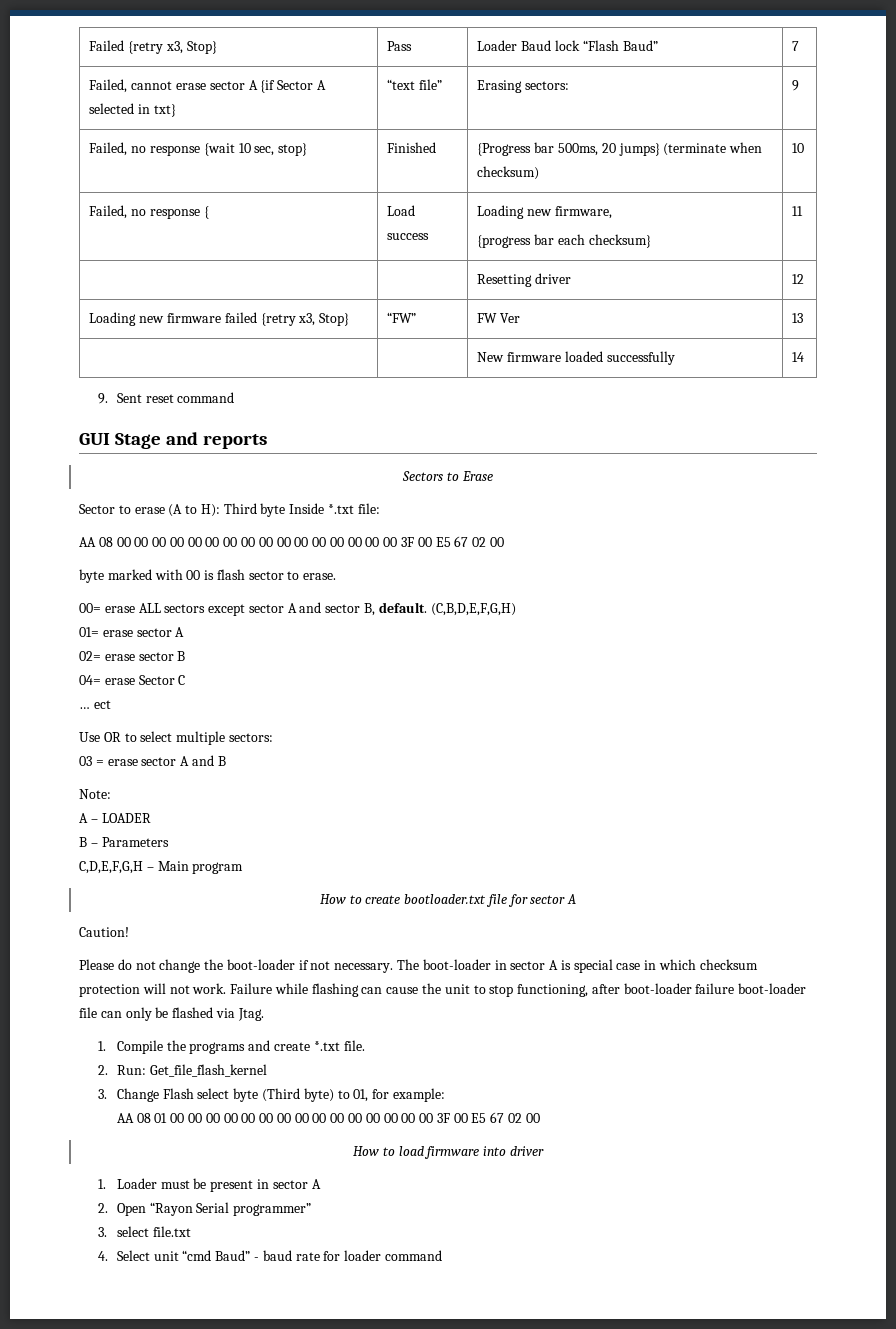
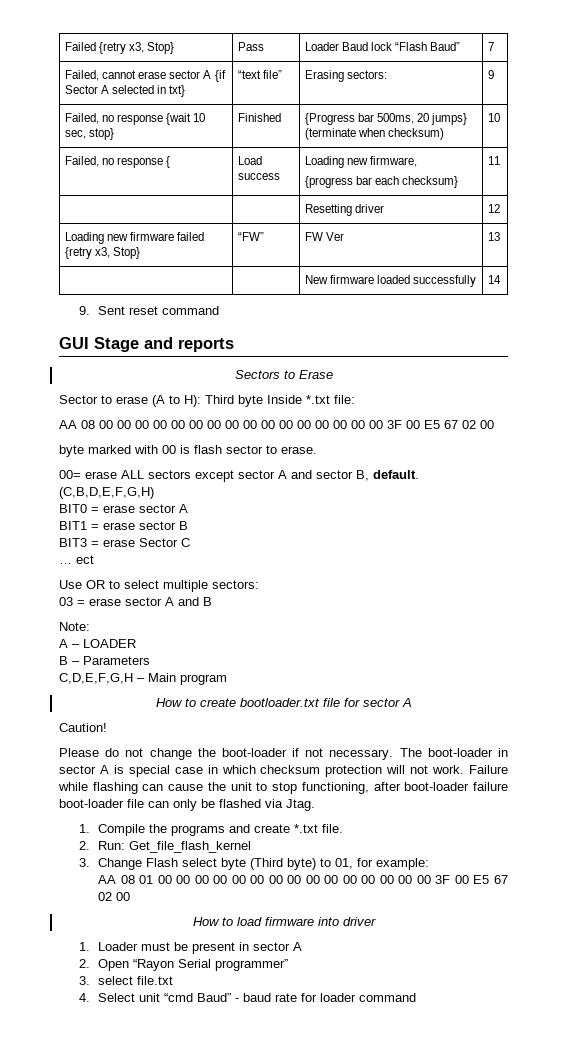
- 01= erase sector A
+ BIT0 = erase sector A
- 02= erase sector B
+ BIT1 = erase sector B
- 04= erase Sector C
+ BIT3 = erase Sector C

